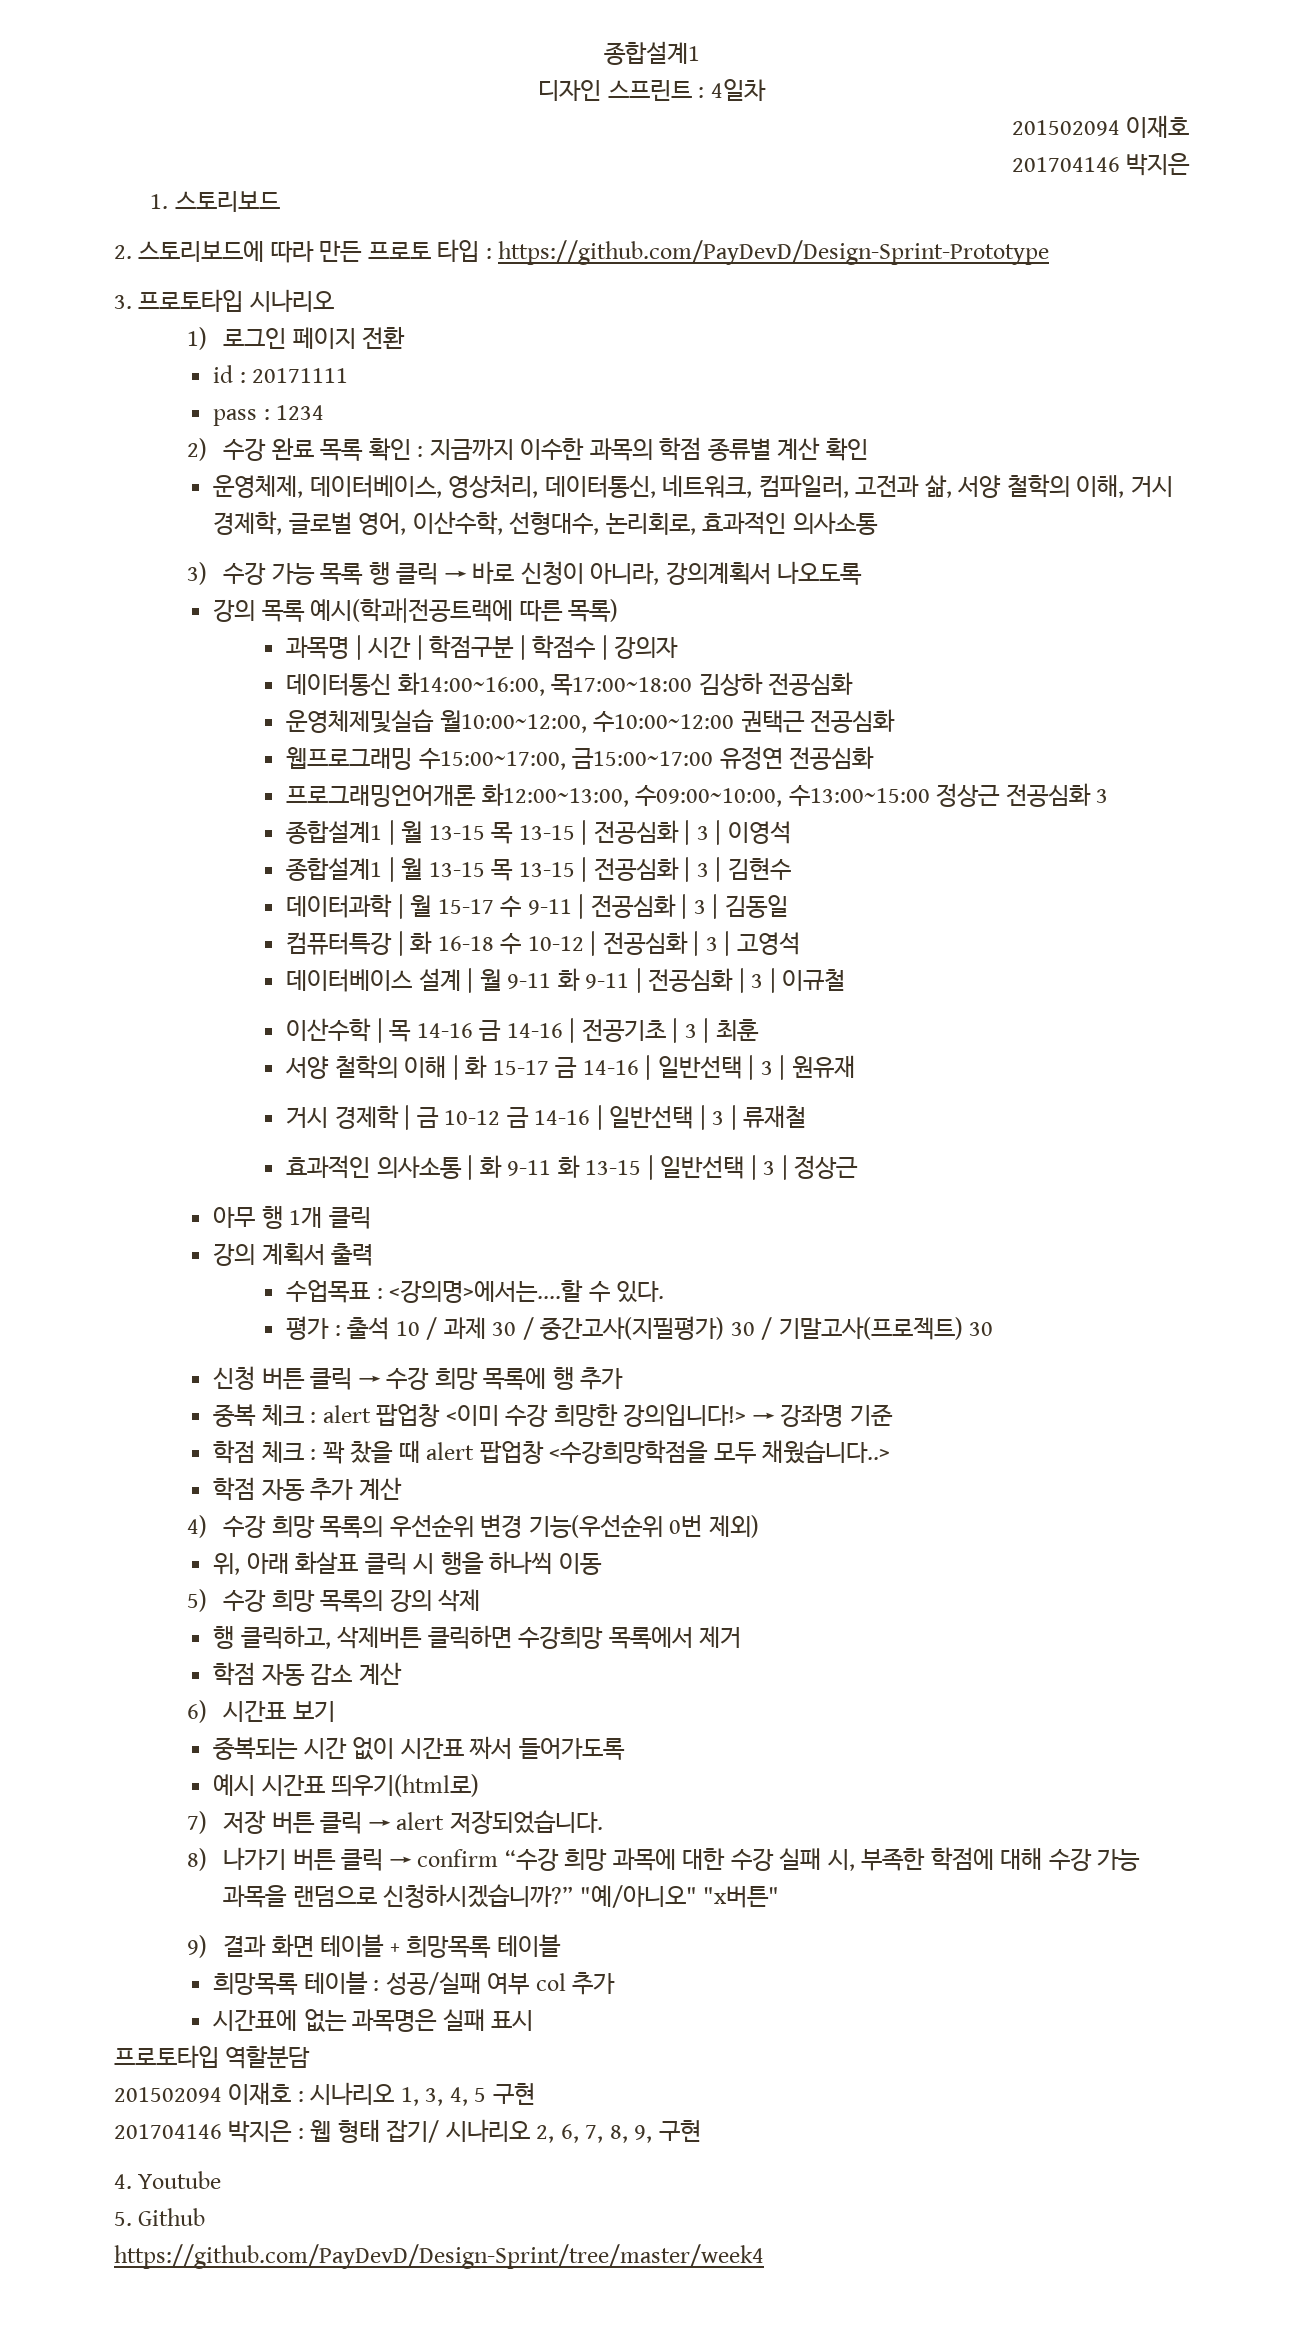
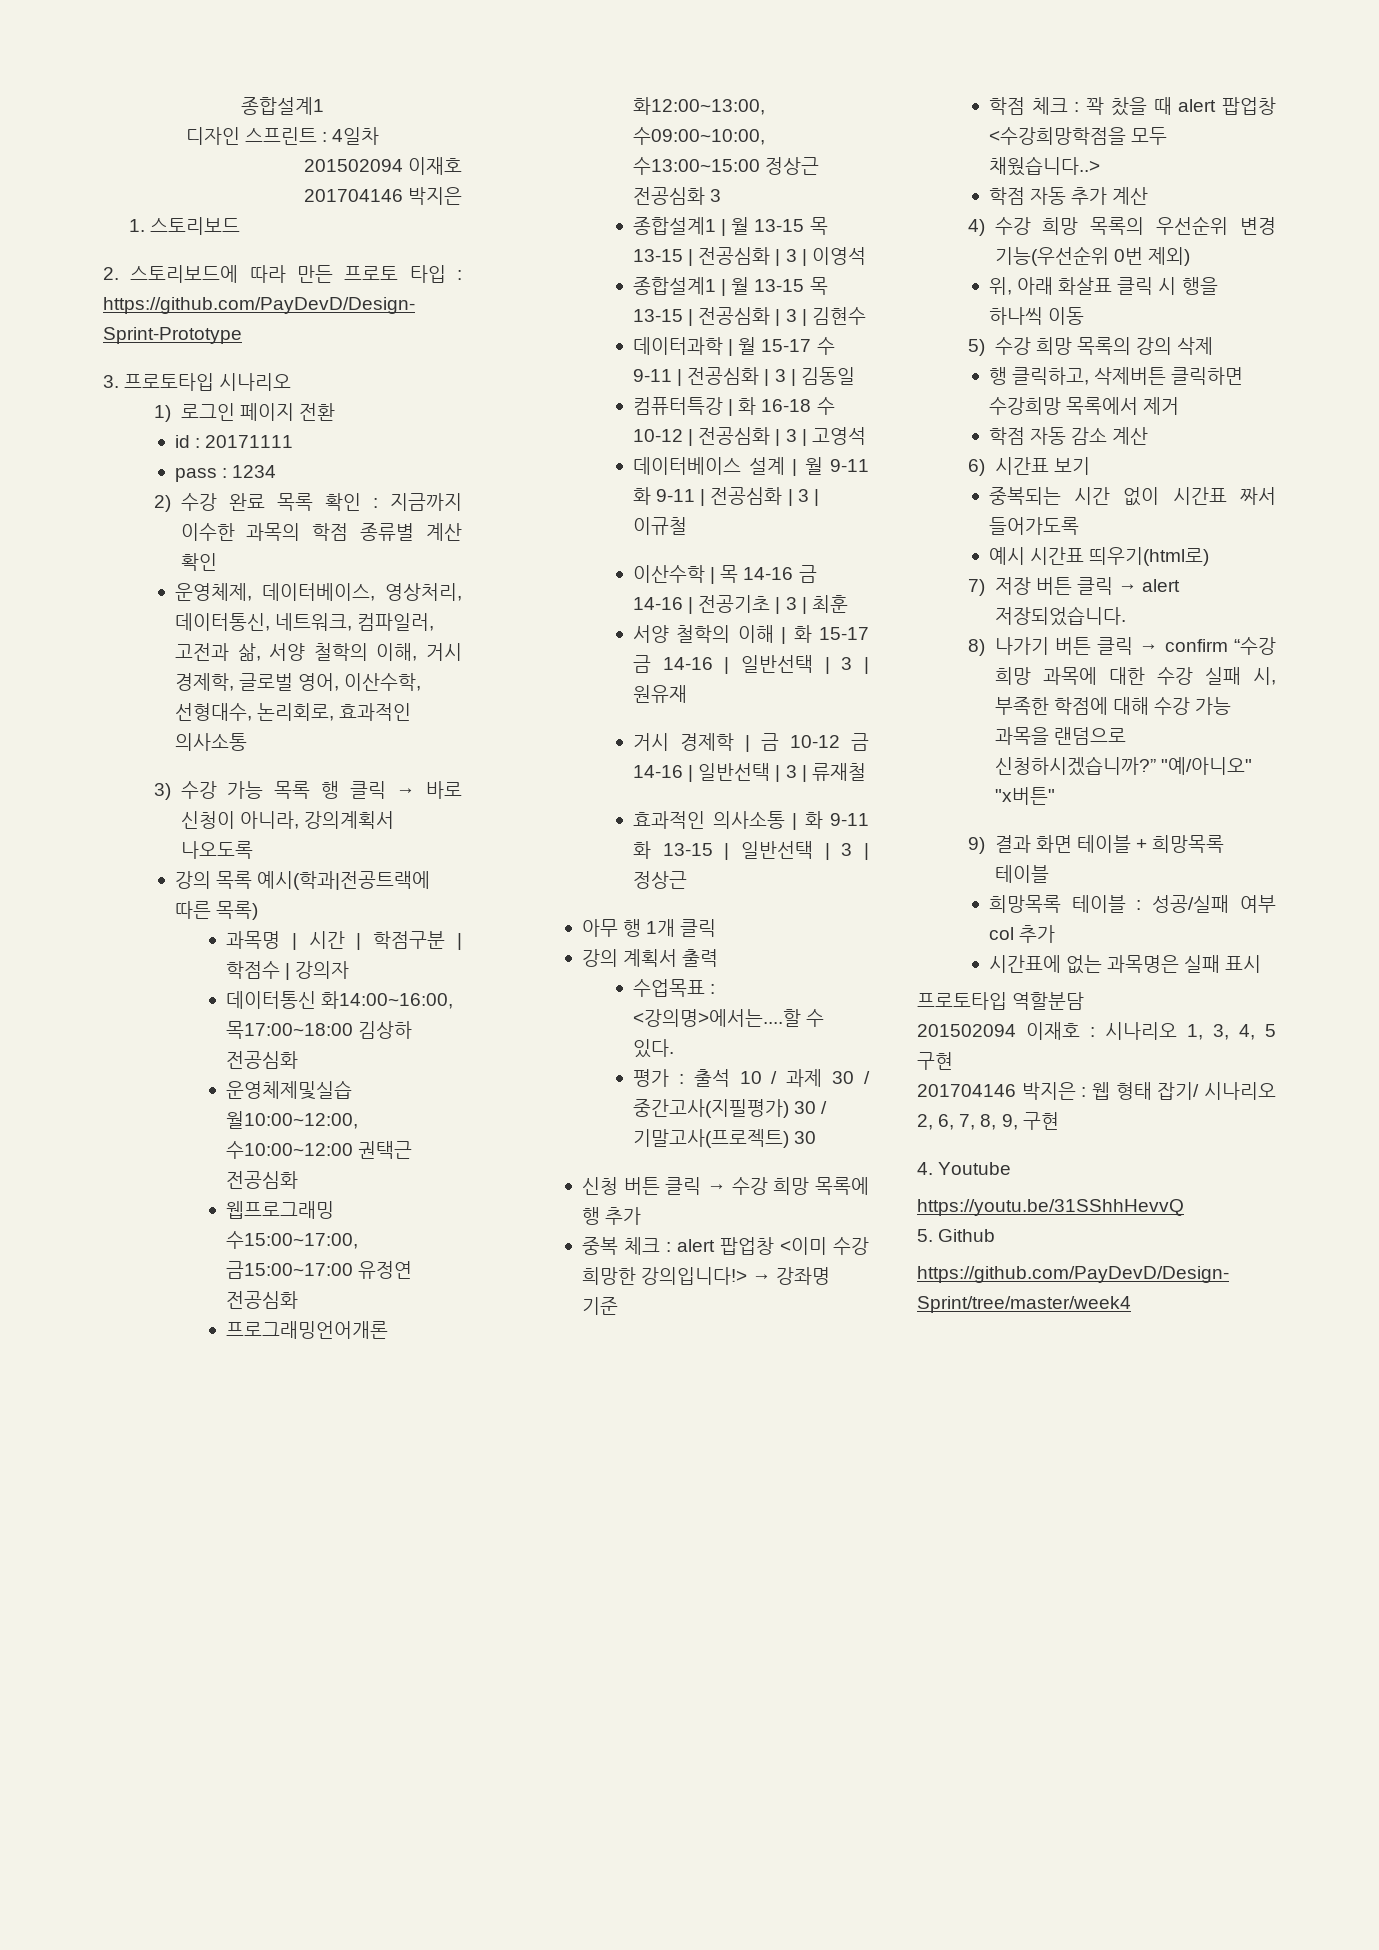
+ https://youtu.be/31SShhHevvQ

